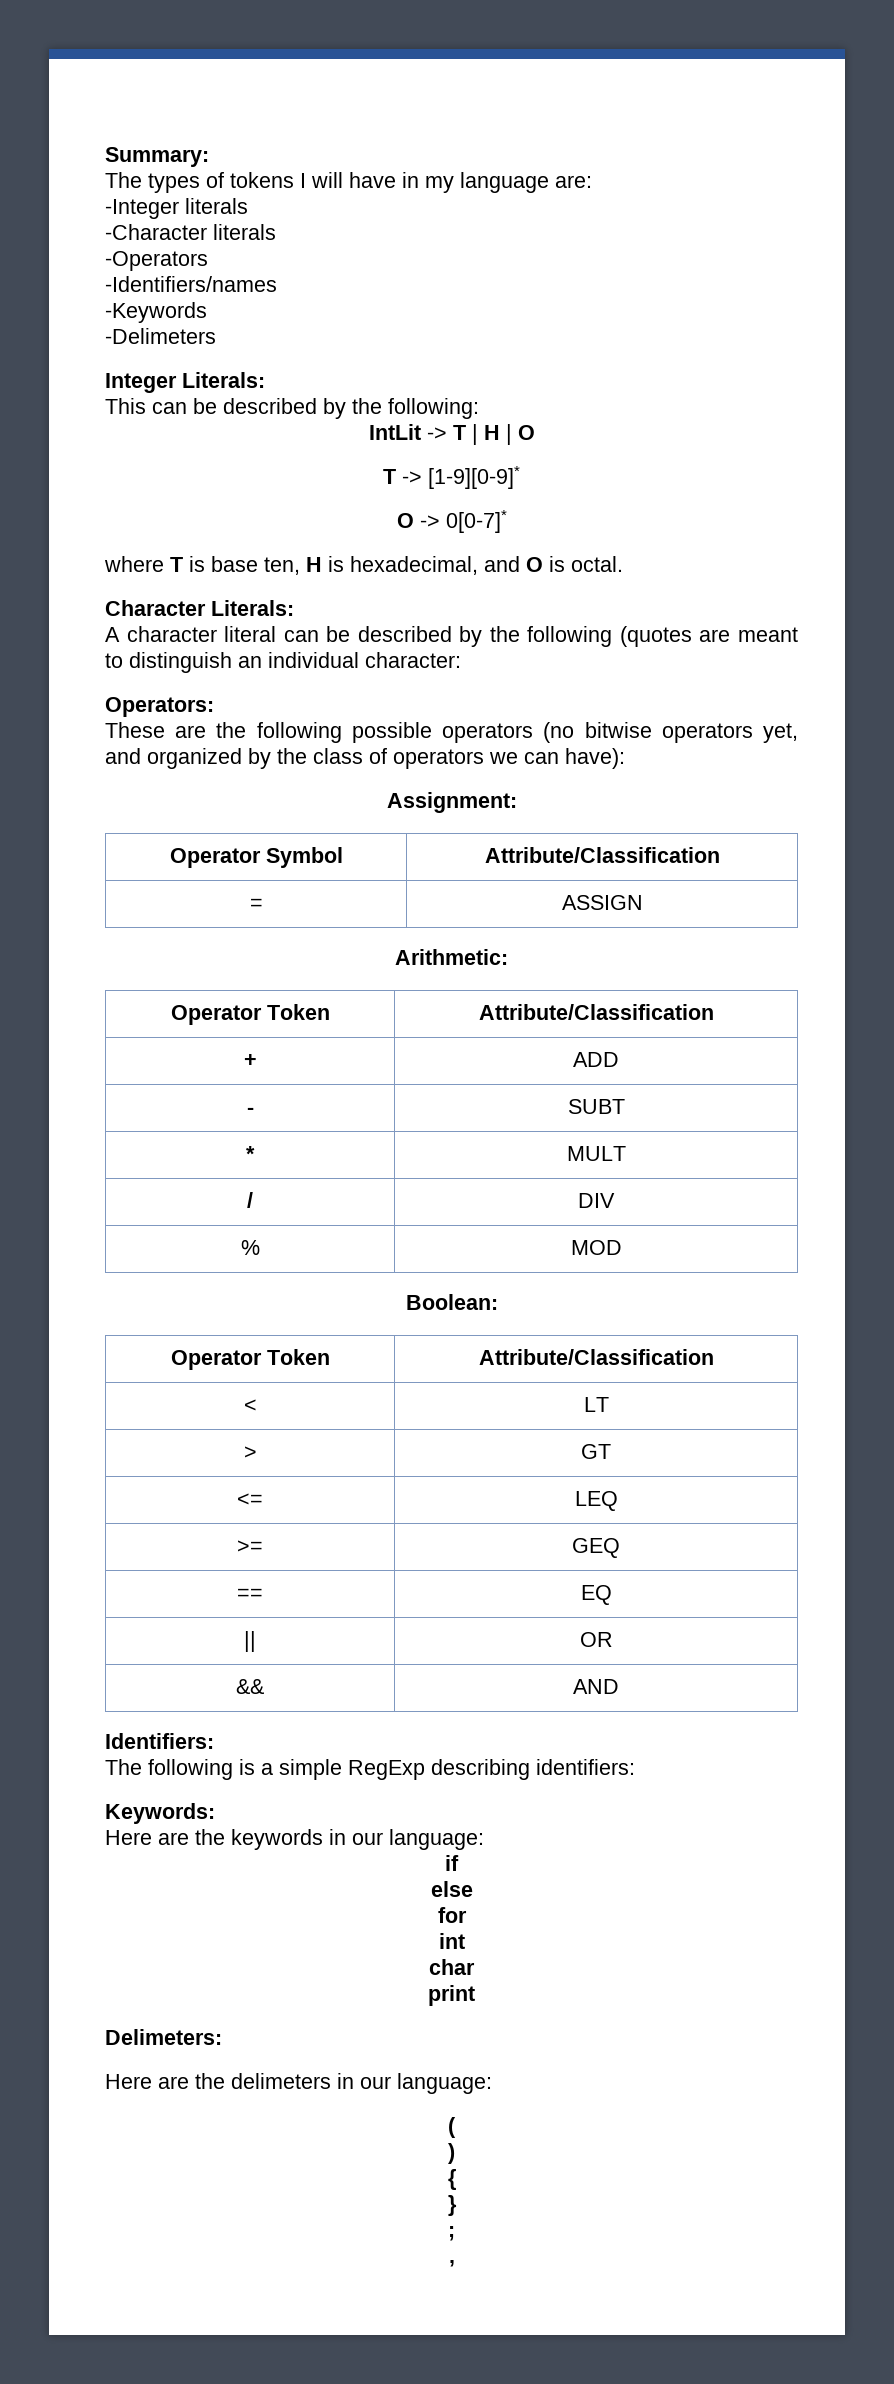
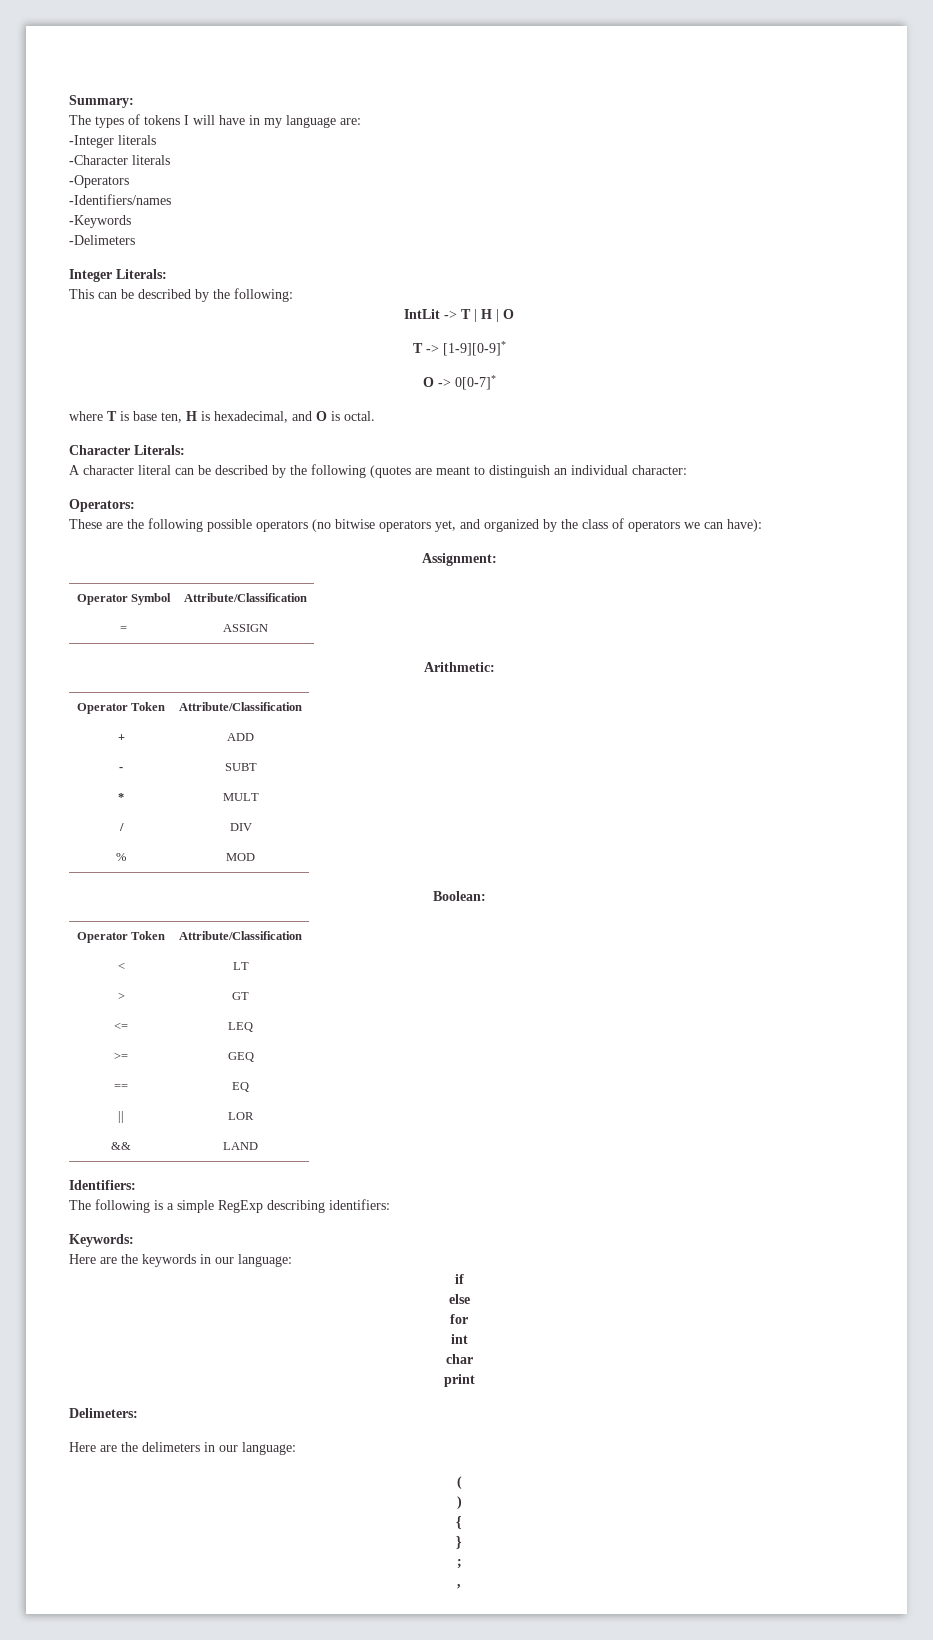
- || | OR
+ || | LOR
- && | AND
+ && | LAND

